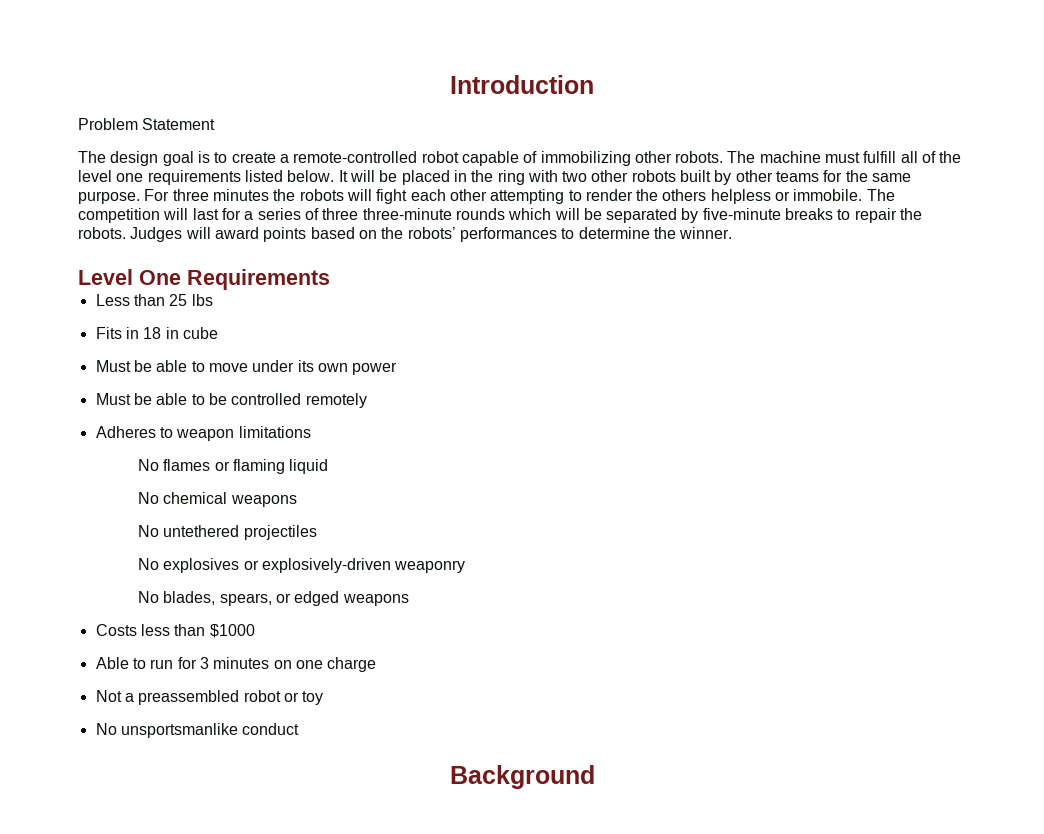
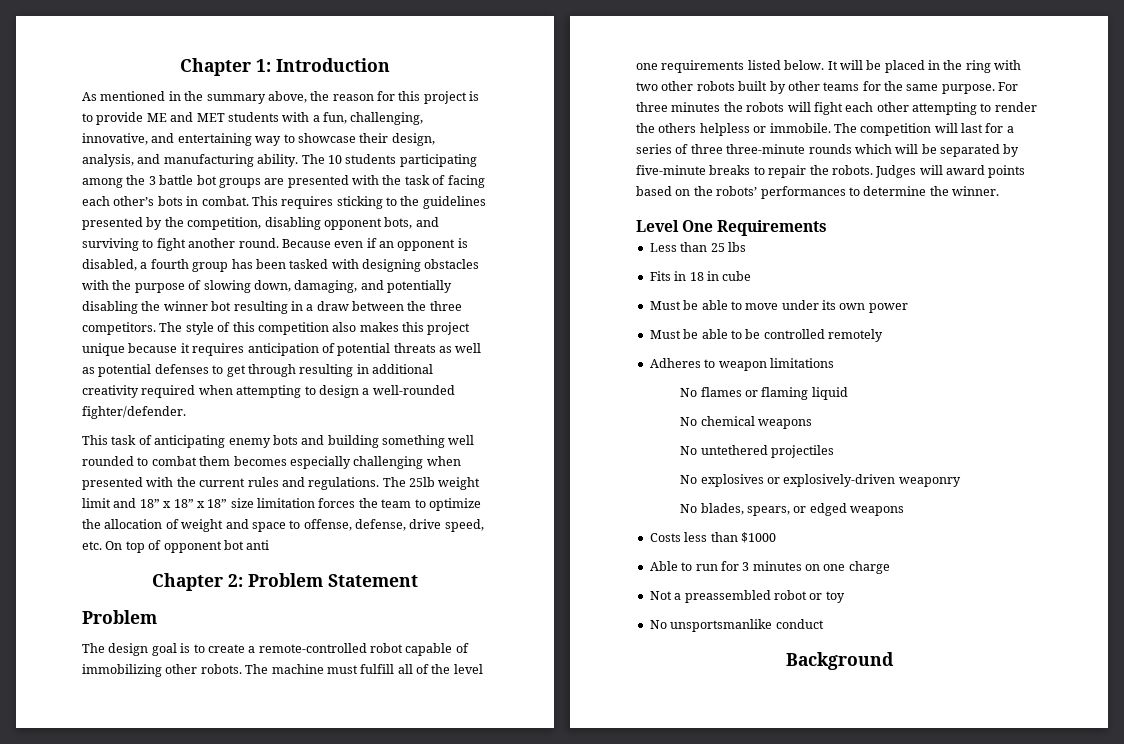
- Introduction
+ Chapter 1: Introduction
- Problem Statement
+ As mentioned in the summary above, the reason for this project is to provide ME and MET students with a fun, challenging, innovative, and entertaining way to showcase their design, analysis, and manufacturing ability. The 10 students participating among the 3 battle bot groups are presented with the task of facing each other’s bots in combat. This requires sticking to the guidelines presented by the competition, disabling opponent bots, and surviving to fight another round. Because even if an opponent is disabled, a fourth group has been tasked with designing obstacles with the purpose of slowing down, damaging, and potentially disabling the winner bot resulting in a draw between the three competitors. The style of this competition also makes this project unique because it requires anticipation of potential threats as well as potential defenses to get through resulting in additional creativity required when attempting to design a well-rounded fighter/defender.
+ This task of anticipating enemy bots and building something well rounded to combat them becomes especially challenging when presented with the current rules and regulations. The 25lb weight limit and 18” x 18” x 18” size limitation forces the team to optimize the allocation of weight and space to offense, defense, drive speed, etc. On top of opponent bot anti
+ Chapter 2: Problem Statement
+ Problem

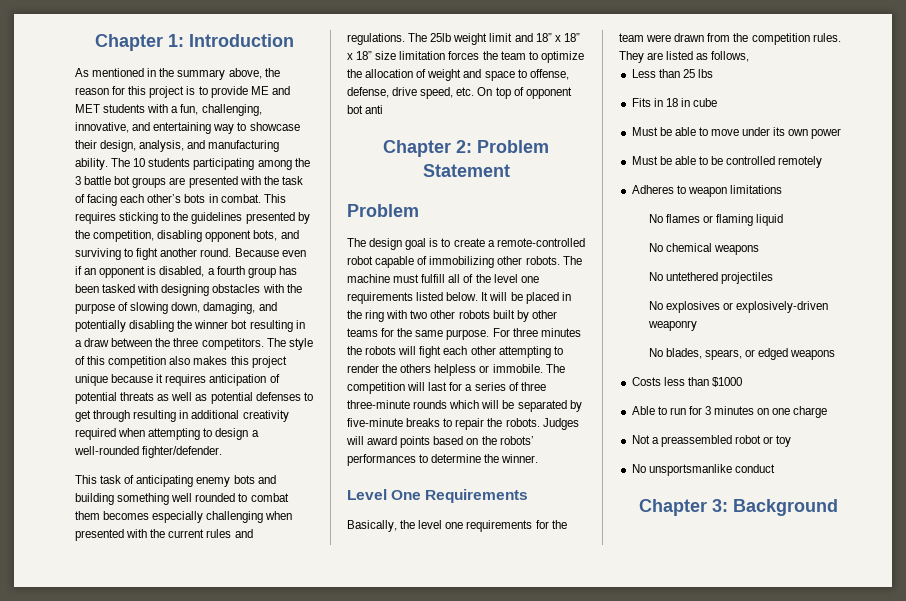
+ Basically, the level one requirements for the team were drawn from the competition rules. They are listed as follows,
- Background
+ Chapter 3: Background

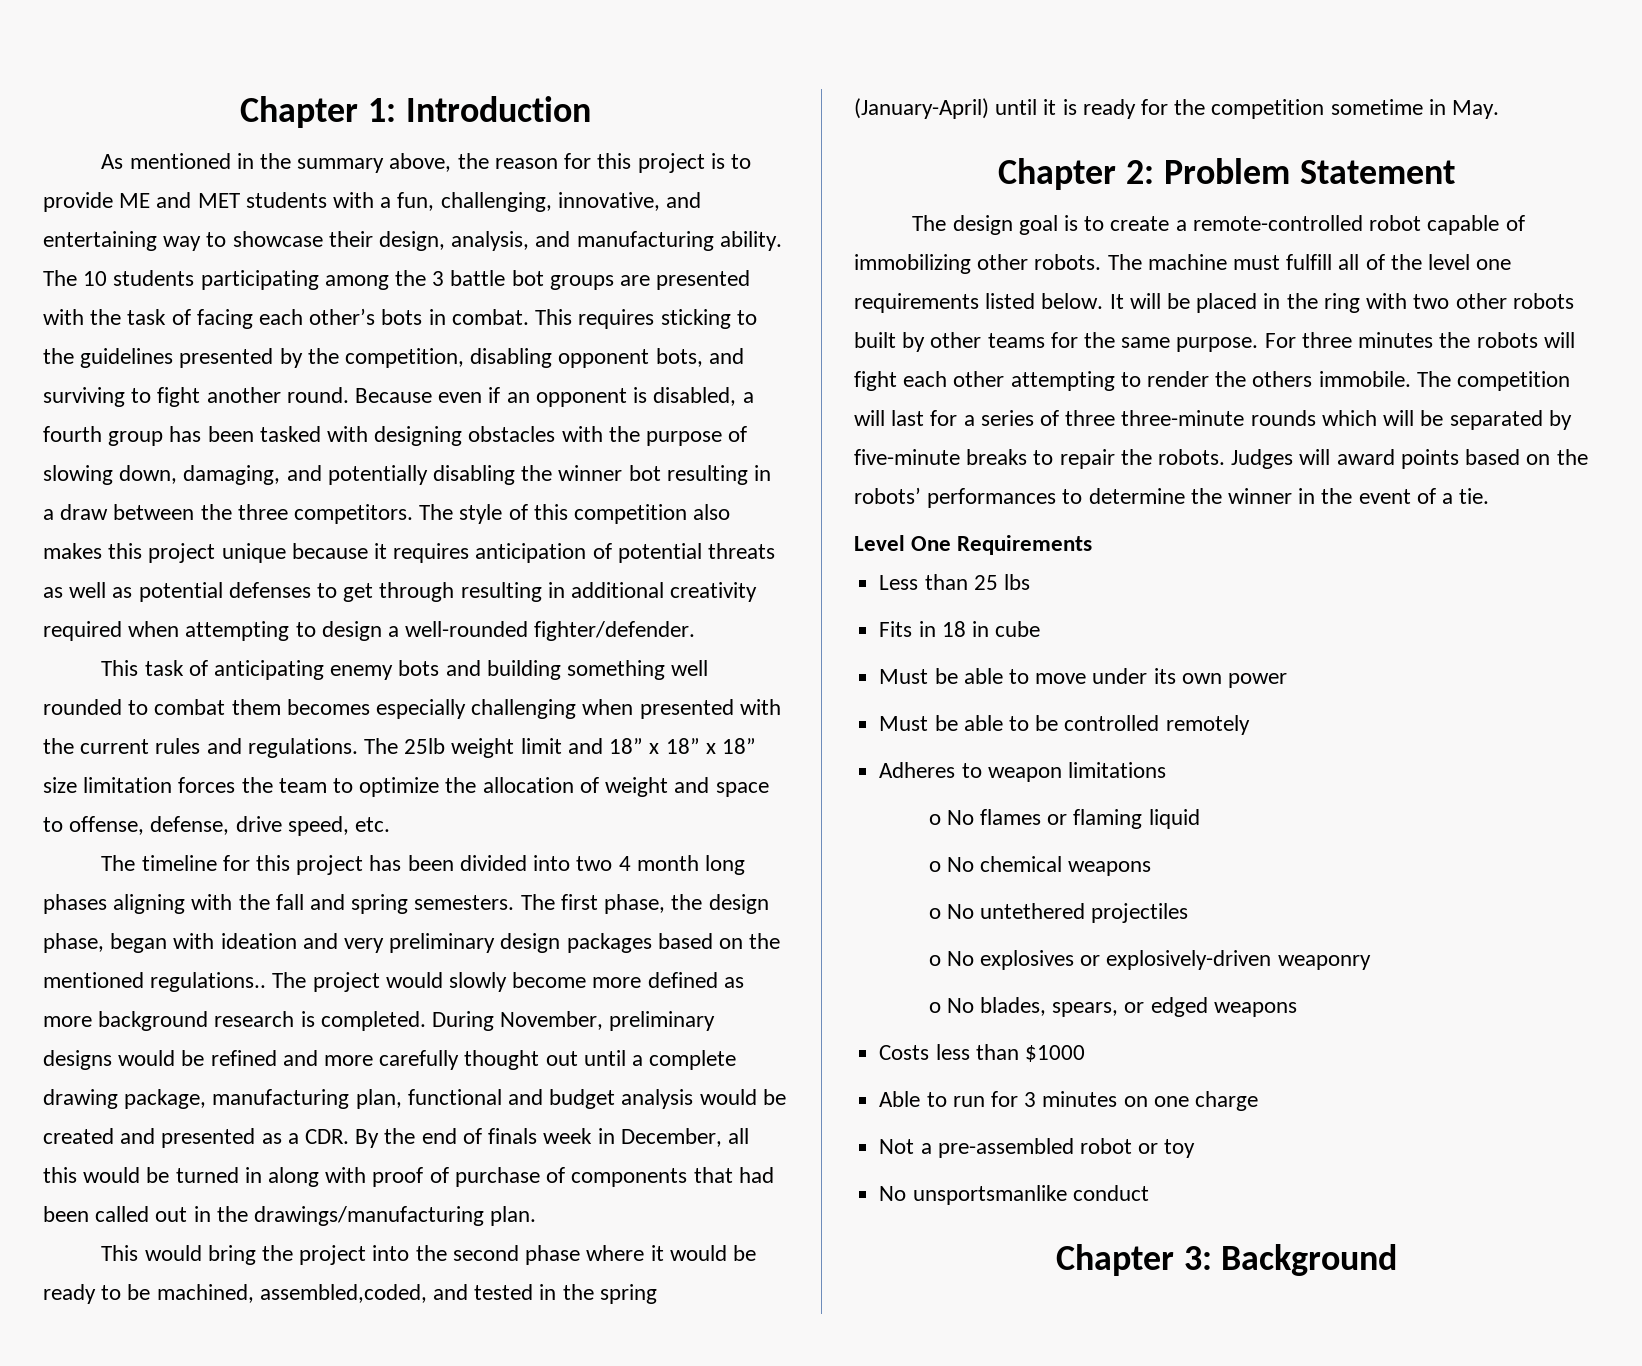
- The 25lb weight limit and 18” x 18” x 18” size limitation forces the team to optimize the allocation of weight and space to offense, defense, drive speed, etc. On top of opponent bot anti
+ The 25lb weight limit and 18” x 18” x 18” size limitation forces the team to optimize the allocation of weight and space to offense, defense, drive speed, etc.
+ The timeline for this project has been divided into two 4 month long phases aligning with the fall and spring semesters. The first phase, the design phase, began with ideation and very preliminary design packages based on the mentioned regulations.. The project would slowly become more defined as more background research is completed. During November, preliminary designs would be refined and more carefully thought out until a complete drawing package, manufacturing plan, functional and budget analysis would be created and presented as a CDR. By the end of finals week in December, all this would be turned in along with proof of purchase of components that had been called out in the drawings/manufacturing plan.
+ This would bring the project into the second phase where it would be ready to be machined, assembled,coded, and tested in the spring (January-April) until it is ready for the competition sometime in May.
  Chapter 2: Problem Statement
- Problem
- For three minutes the robots will fight each other attempting to render the others helpless or immobile.
+ For three minutes the robots will fight each other attempting to render the others immobile.
- Judges will award points based on the robots’ performances to determine the winner.
+ Judges will award points based on the robots’ performances to determine the winner in the event of a tie.
  Level One Requirements
- Basically, the level one requirements for the team were drawn from the competition rules. They are listed as follows,
- No flames or flaming liquid
+ o No flames or flaming liquid
- No chemical weapons
+ o No chemical weapons
- No untethered projectiles
+ o No untethered projectiles
- No explosives or explosively-driven weaponry
+ o No explosives or explosively-driven weaponry
- No blades, spears, or edged weapons
+ o No blades, spears, or edged weapons
- Not a preassembled robot or toy
+ Not a pre-assembled robot or toy

